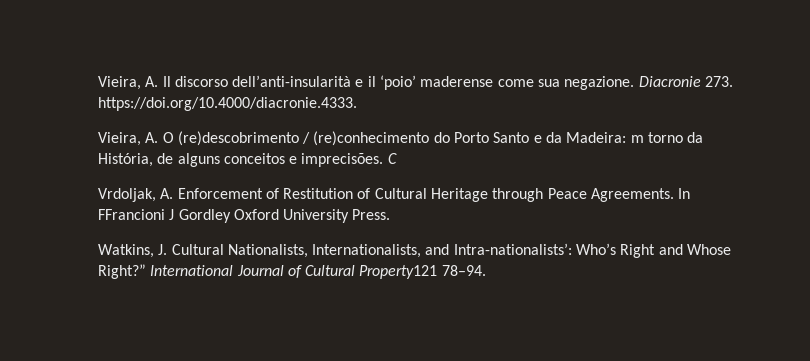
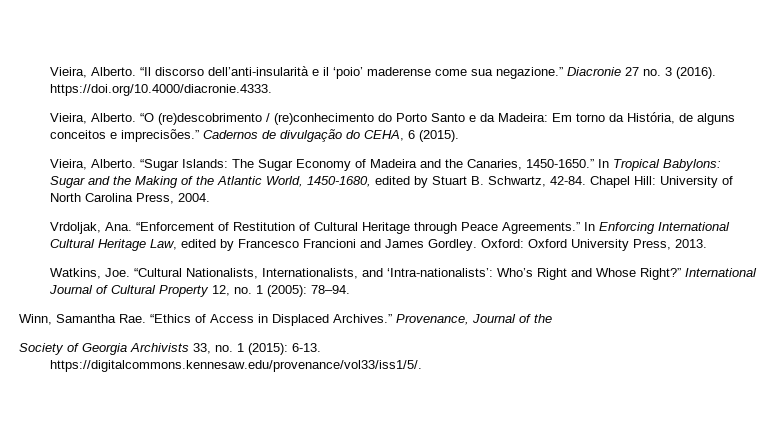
- Vieira, A. Il discorso dell’anti-insularità e il ‘poio’ maderense come sua negazione. Diacronie 273. https://doi.org/10.4000/diacronie.4333.
+ Vieira, Alberto. “Il discorso dell’anti-insularità e il ‘poio’ maderense come sua negazione.” Diacronie 27 no. 3 (2016). https://doi.org/10.4000/diacronie.4333.
- Vieira, A. O (re)descobrimento / (re)conhecimento do Porto Santo e da Madeira: m torno da História, de alguns conceitos e imprecisões. C
+ Vieira, Alberto. “O (re)descobrimento / (re)conhecimento do Porto Santo e da Madeira: Em torno da História, de alguns conceitos e imprecisões.” Cadernos de divulgação do CEHA, 6 (2015).
+ Vieira, Alberto. “Sugar Islands: The Sugar Economy of Madeira and the Canaries, 1450-1650.” In Tropical Babylons: Sugar and the Making of the Atlantic World, 1450-1680, edited by Stuart B. Schwartz, 42-84. Chapel Hill: University of North Carolina Press, 2004.
- Vrdoljak, A. Enforcement of Restitution of Cultural Heritage through Peace Agreements. In FFrancioni J Gordley Oxford University Press.
+ Vrdoljak, Ana. “Enforcement of Restitution of Cultural Heritage through Peace Agreements.” In Enforcing International Cultural Heritage Law, edited by Francesco Francioni and James Gordley. Oxford: Oxford University Press, 2013.
- Watkins, J. Cultural Nationalists, Internationalists, and Intra-nationalists’: Who’s Right and Whose Right?”
+ Watkins, Joe. “Cultural Nationalists, Internationalists, and ‘Intra-nationalists’: Who’s Right and Whose Right?”
- International Journal of Cultural Property121 78–94.
+ International Journal of Cultural Property 12, no. 1 (2005): 78–94.
+ Winn, Samantha Rae. “Ethics of Access in Displaced Archives.” Provenance, Journal of the
+ Society of Georgia Archivists 33, no. 1 (2015): 6-13.
+ https://digitalcommons.kennesaw.edu/provenance/vol33/iss1/5/.

